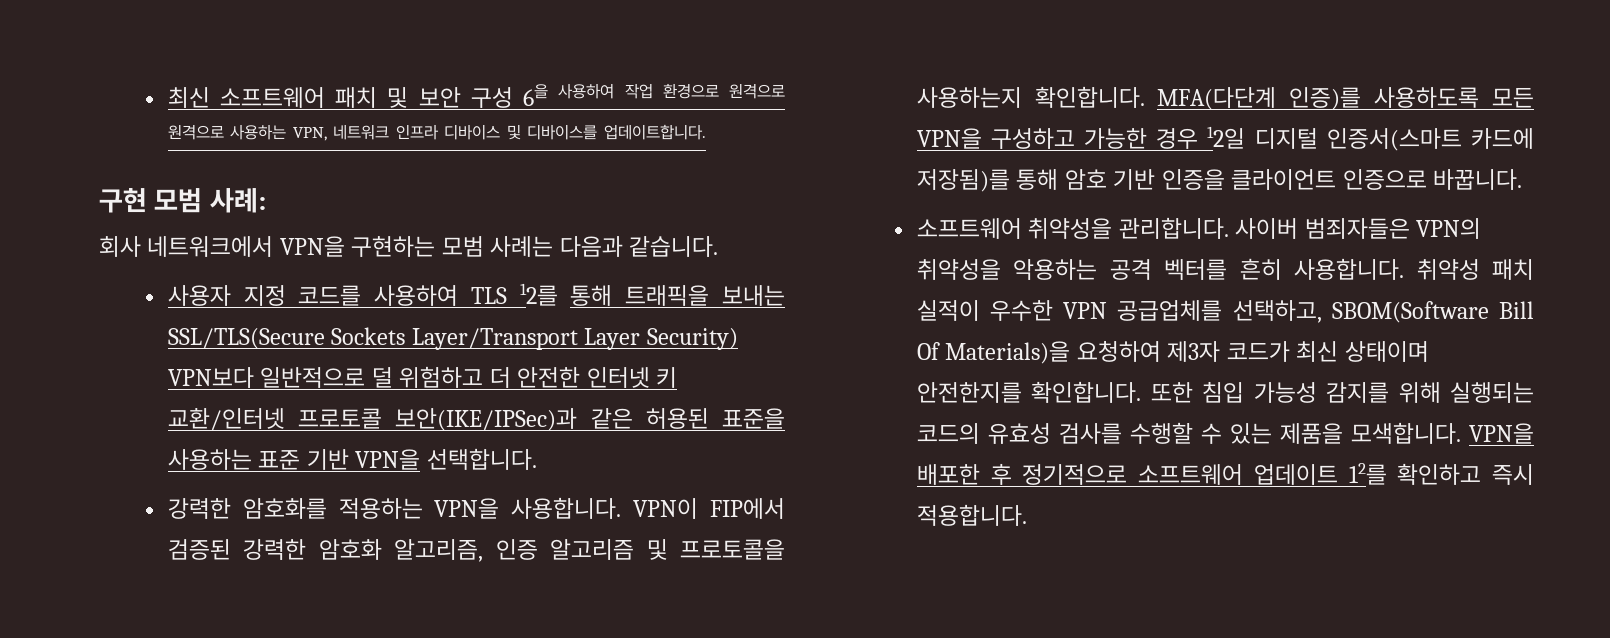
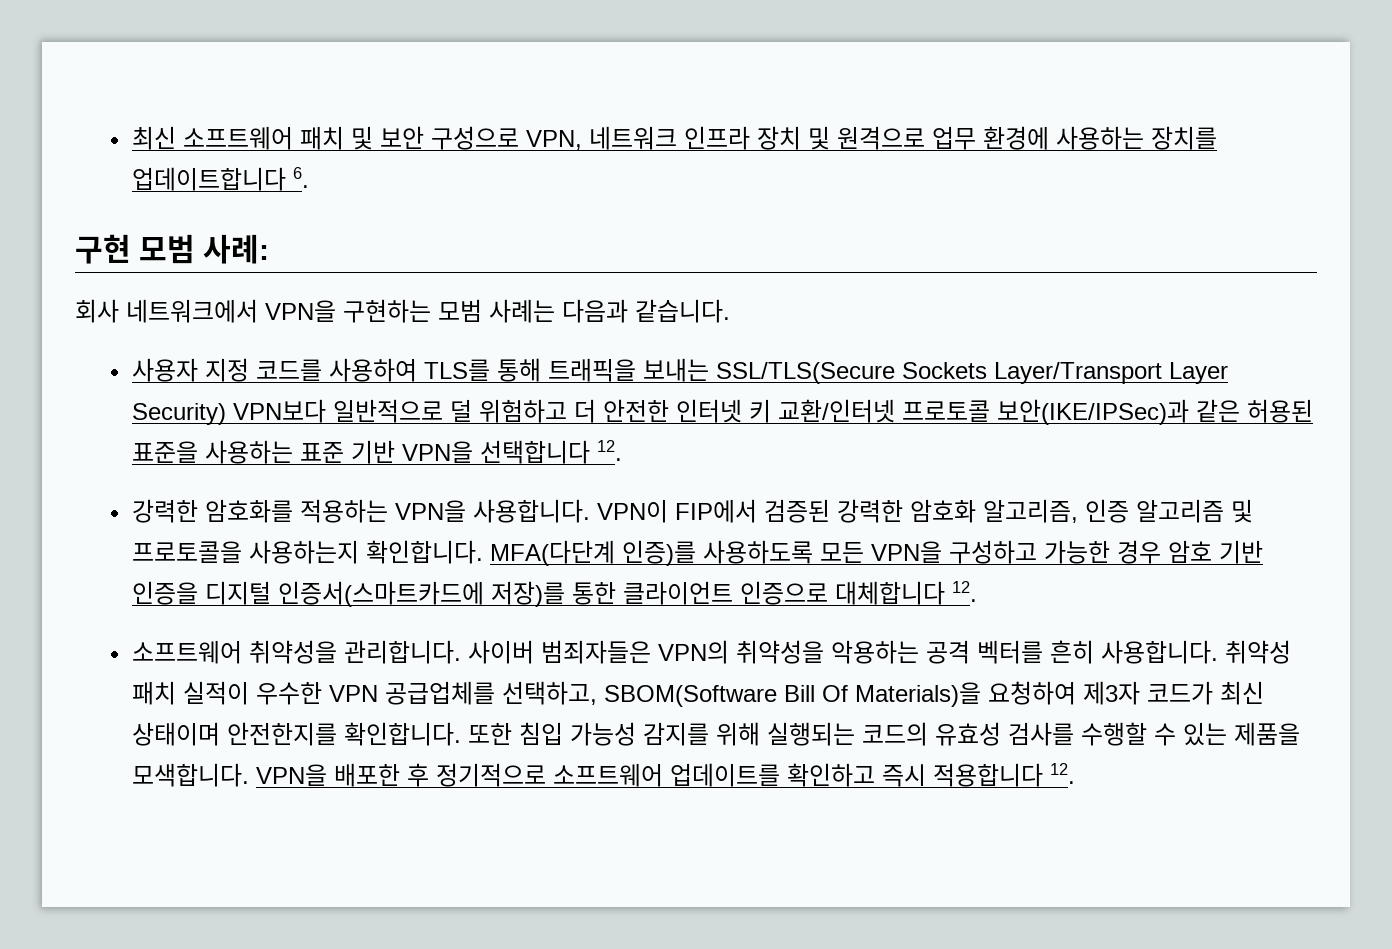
- 최신 소프트웨어 패치 및 보안 구성 6을 사용하여 작업 환경으로 원격으로 원격으로 사용하는 VPN, 네트워크 인프라 디바이스 및 디바이스를 업데이트합니다.
+ 최신 소프트웨어 패치 및 보안 구성으로 VPN, 네트워크 인프라 장치 및 원격으로 업무 환경에 사용하는 장치를 업데이트합니다 6.
- 사용자 지정 코드를 사용하여 TLS 12를 통해 트래픽을 보내는 SSL/TLS(Secure Sockets Layer/Transport Layer Security) VPN보다 일반적으로 덜 위험하고 더 안전한 인터넷 키 교환/인터넷 프로토콜 보안(IKE/IPSec)과 같은 허용된 표준을 사용하는 표준 기반 VPN을 선택합니다.
+ 사용자 지정 코드를 사용하여 TLS를 통해 트래픽을 보내는 SSL/TLS(Secure Sockets Layer/Transport Layer Security) VPN보다 일반적으로 덜 위험하고 더 안전한 인터넷 키 교환/인터넷 프로토콜 보안(IKE/IPSec)과 같은 허용된 표준을 사용하는 표준 기반 VPN을 선택합니다 12.
- MFA(다단계 인증)를 사용하도록 모든 VPN을 구성하고 가능한 경우 12일 디지털 인증서(스마트 카드에 저장됨)를 통해 암호 기반 인증을 클라이언트 인증으로 바꿉니다.
+ MFA(다단계 인증)를 사용하도록 모든 VPN을 구성하고 가능한 경우 암호 기반 인증을 디지털 인증서(스마트카드에 저장)를 통한 클라이언트 인증으로 대체합니다 12.
- VPN을 배포한 후 정기적으로 소프트웨어 업데이트 12를 확인하고 즉시 적용합니다.
+ VPN을 배포한 후 정기적으로 소프트웨어 업데이트를 확인하고 즉시 적용합니다 12.

